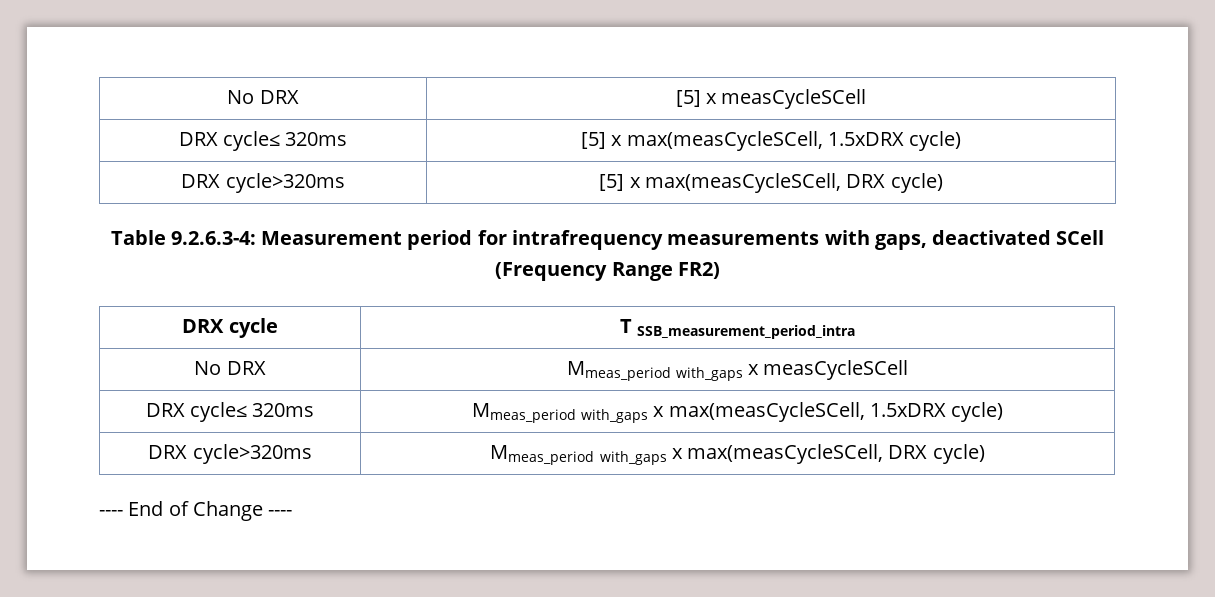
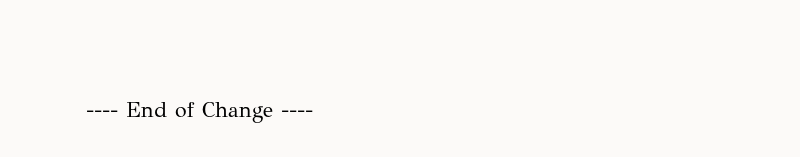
- No DRX | [5] x measCycleSCell
- DRX cycle≤ 320ms | [5] x max(measCycleSCell, 1.5xDRX cycle)
- DRX cycle>320ms | [5] x max(measCycleSCell, DRX cycle)
- Table 9.2.6.3-4: Measurement period for intrafrequency measurements with gaps, deactivated SCell (Frequency Range FR2)
- DRX cycle | T SSB_measurement_period_intra
- No DRX | Mmeas_period with_gaps x measCycleSCell
- DRX cycle≤ 320ms | Mmeas_period with_gaps x max(measCycleSCell, 1.5xDRX cycle)
- DRX cycle>320ms | Mmeas_period with_gaps x max(measCycleSCell, DRX cycle)

